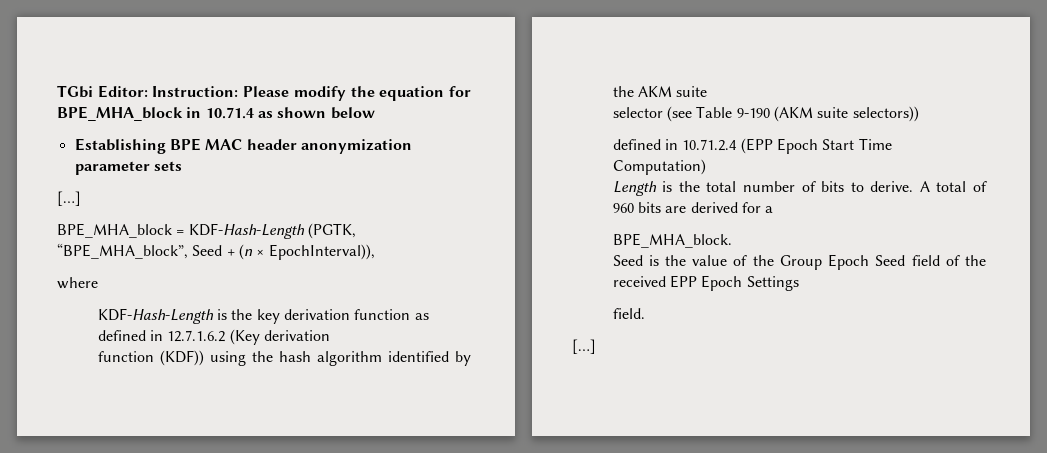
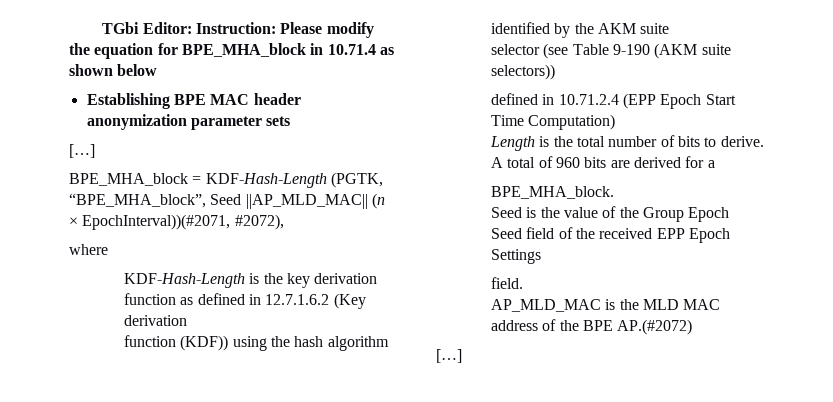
- BPE_MHA_block = KDF-Hash-Length (PGTK, “BPE_MHA_block”, Seed + (n × EpochInterval)),
+ BPE_MHA_block = KDF-Hash-Length (PGTK, “BPE_MHA_block”, Seed ||AP_MLD_MAC|| (n × EpochInterval))(#2071, #2072),
+ AP_MLD_MAC is the MLD MAC address of the BPE AP.(#2072)

